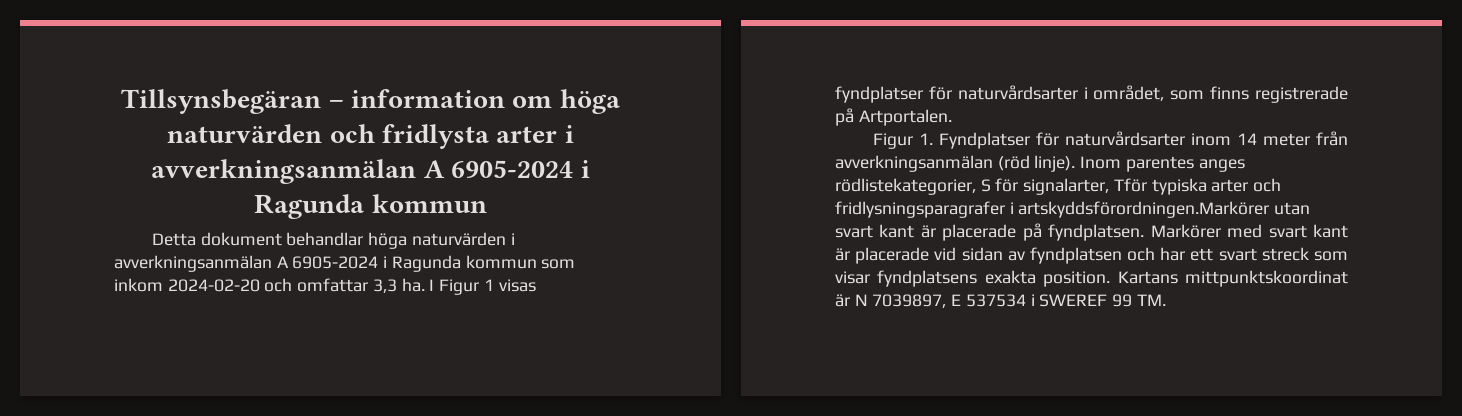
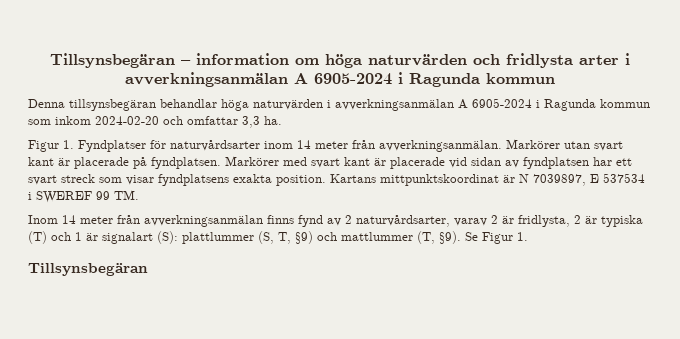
- Detta dokument behandlar höga naturvärden i avverkningsanmälan A 6905-2024 i Ragunda kommun som inkom 2024-02-20 och omfattar 3,3 ha. I Figur 1 visas fyndplatser för naturvårdsarter i området, som finns registrerade på Artportalen.
+ Denna tillsynsbegäran behandlar höga naturvärden i avverkningsanmälan A 6905-2024 i Ragunda kommun som inkom 2024-02-20 och omfattar 3,3 ha.
- Figur 1. Fyndplatser för naturvårdsarter inom 14 meter från avverkningsanmälan (röd linje). Inom parentes anges rödlistekategorier, S för signalarter, Tför typiska arter och fridlysningsparagrafer i artskyddsförordningen.Markörer utan svart kant är placerade på fyndplatsen.
+ Figur 1. Fyndplatser för naturvårdsarter inom 14 meter från avverkningsanmälan. Markörer utan svart kant är placerade på fyndplatsen.
- Markörer med svart kant är placerade vid sidan av fyndplatsen och har ett svart streck som visar fyndplatsens exakta position.
+ Markörer med svart kant är placerade vid sidan av fyndplatsen har ett svart streck som visar fyndplatsens exakta position.
+ Inom 14 meter från avverkningsanmälan finns fynd av 2 naturvårdsarter, varav 2 är fridlysta, 2 är typiska (T) och 1 är signalart (S): plattlummer (S, T, §9) och mattlummer (T, §9). Se Figur 1.
+ Tillsynsbegäran

